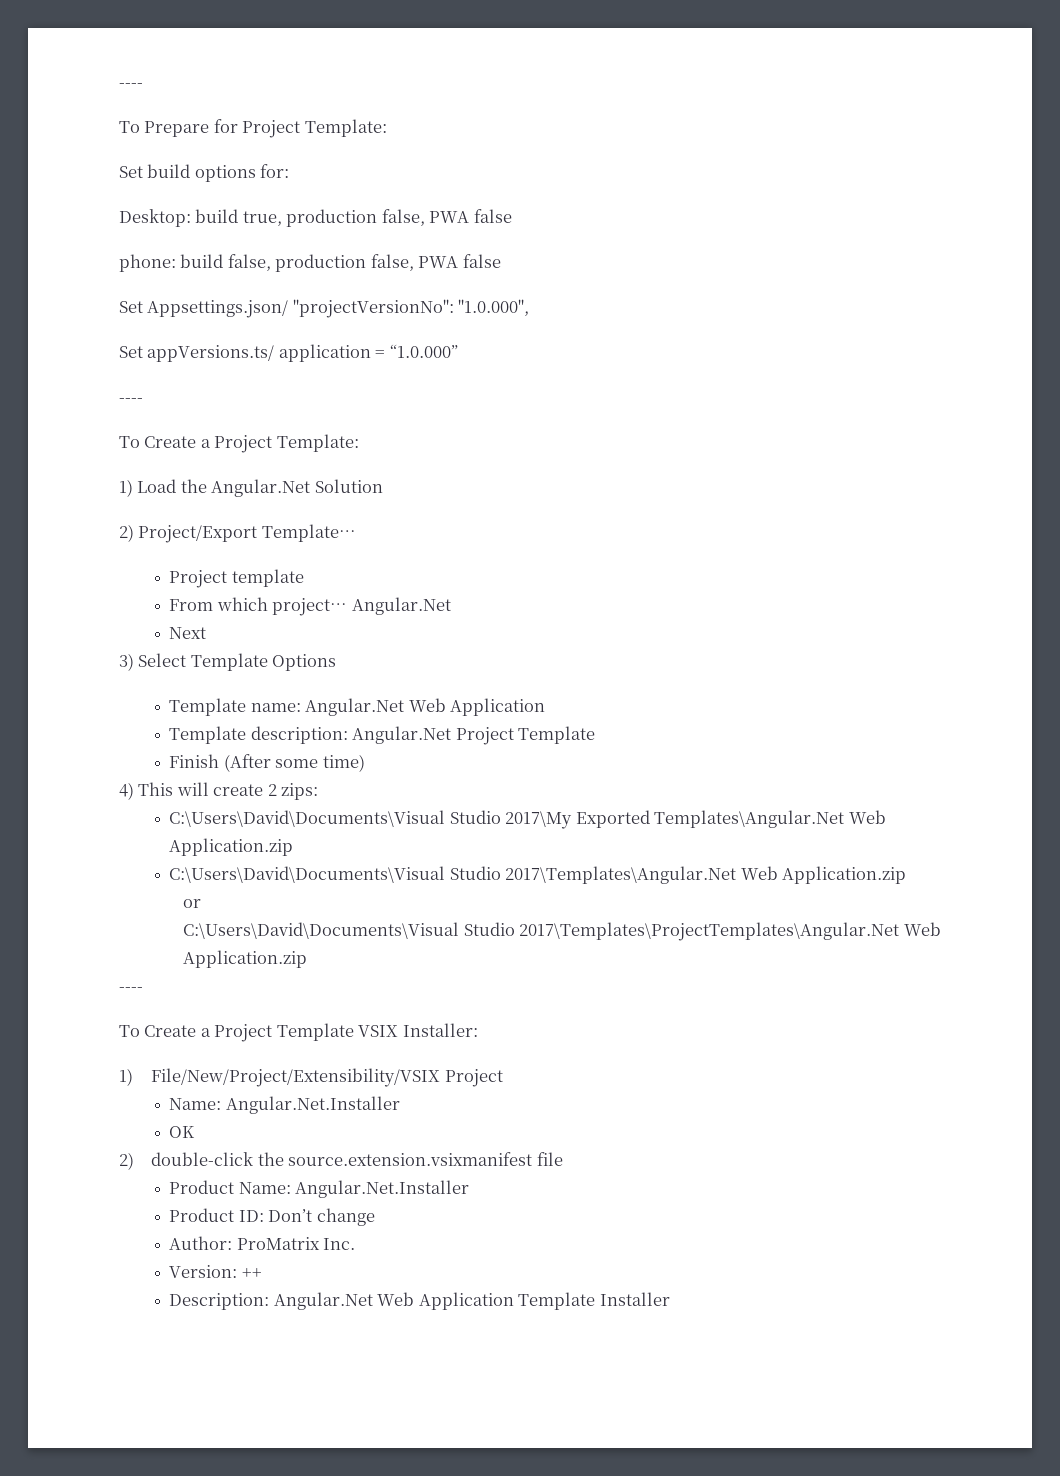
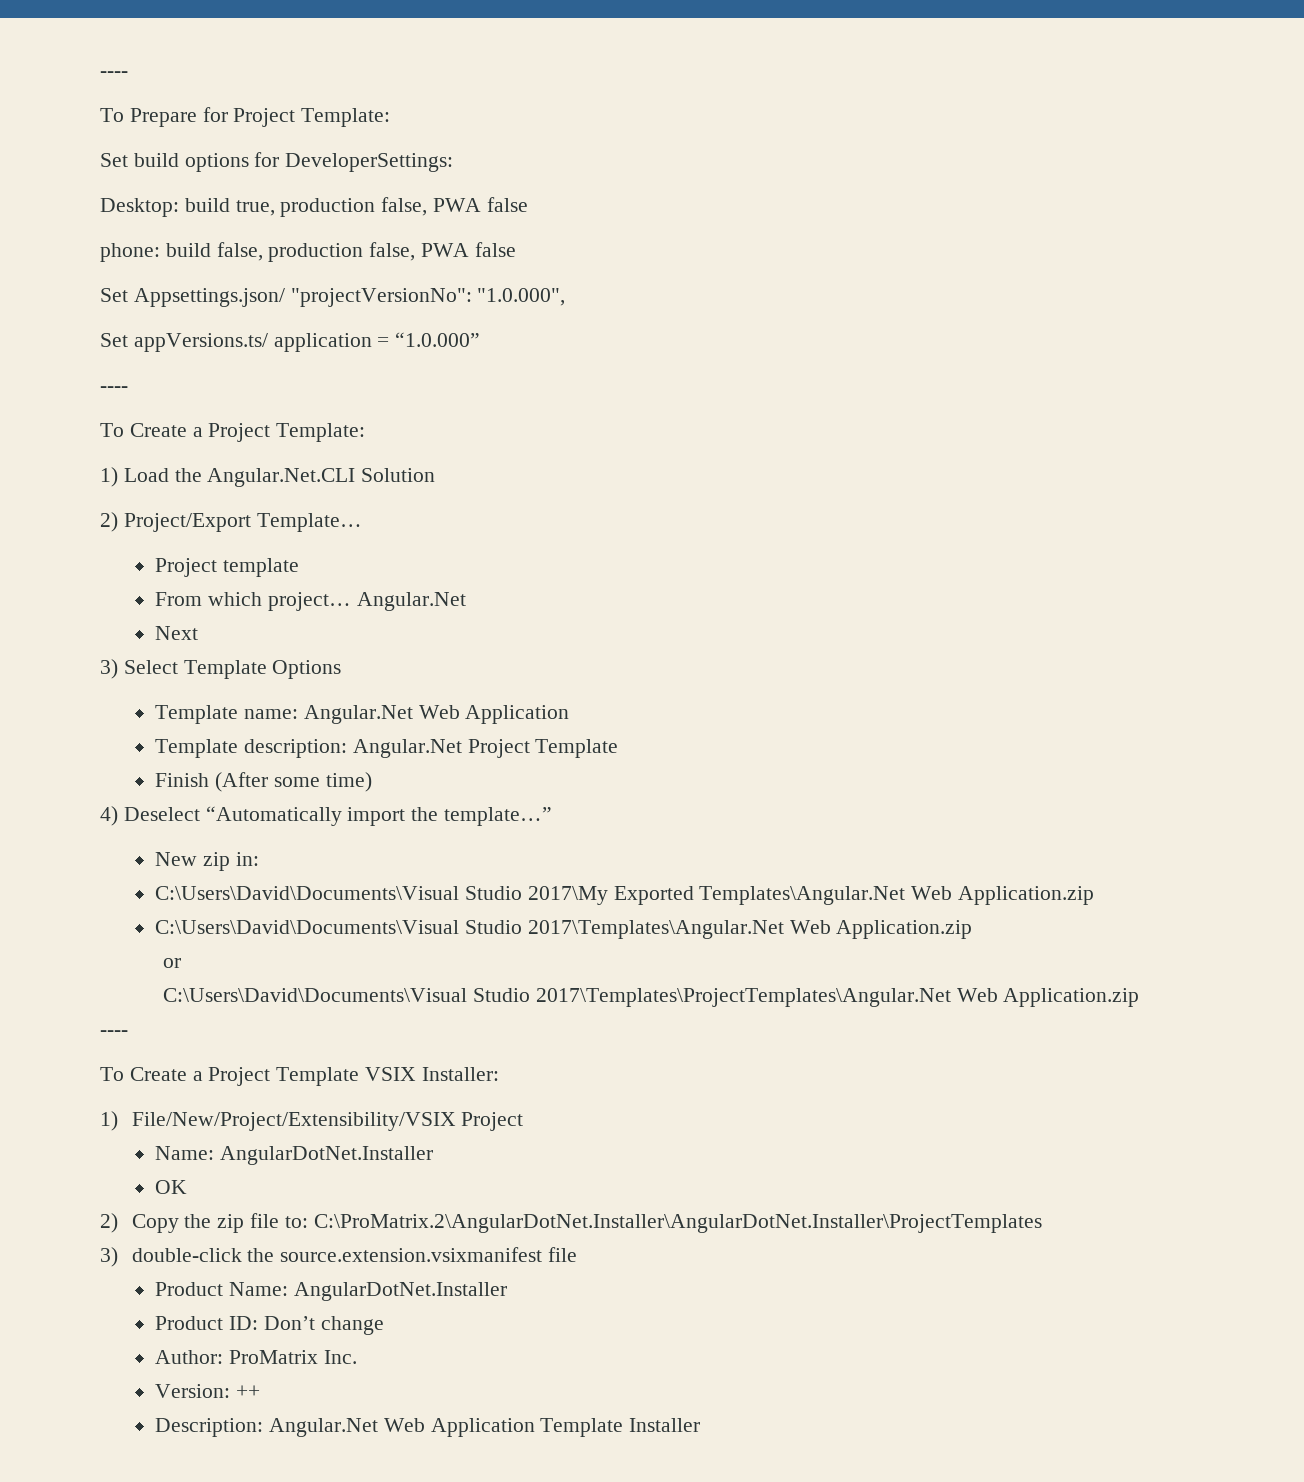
- Set build options for:
+ Set build options for DeveloperSettings:
- 1) Load the Angular.Net Solution
+ 1) Load the Angular.Net.CLI Solution
- 4) This will create 2 zips:
+ 4) Deselect “Automatically import the template…”
+ New zip in:
  1) File/New/Project/Extensibility/VSIX Project
- Name: Angular.Net.Installer
+ Name: AngularDotNet.Installer
- 2) double-click the source.extension.vsixmanifest file
+ 2) Copy the zip file to: C:\ProMatrix.2\AngularDotNet.Installer\AngularDotNet.Installer\ProjectTemplates
+ 3) double-click the source.extension.vsixmanifest file
- Product Name: Angular.Net.Installer
+ Product Name: AngularDotNet.Installer

